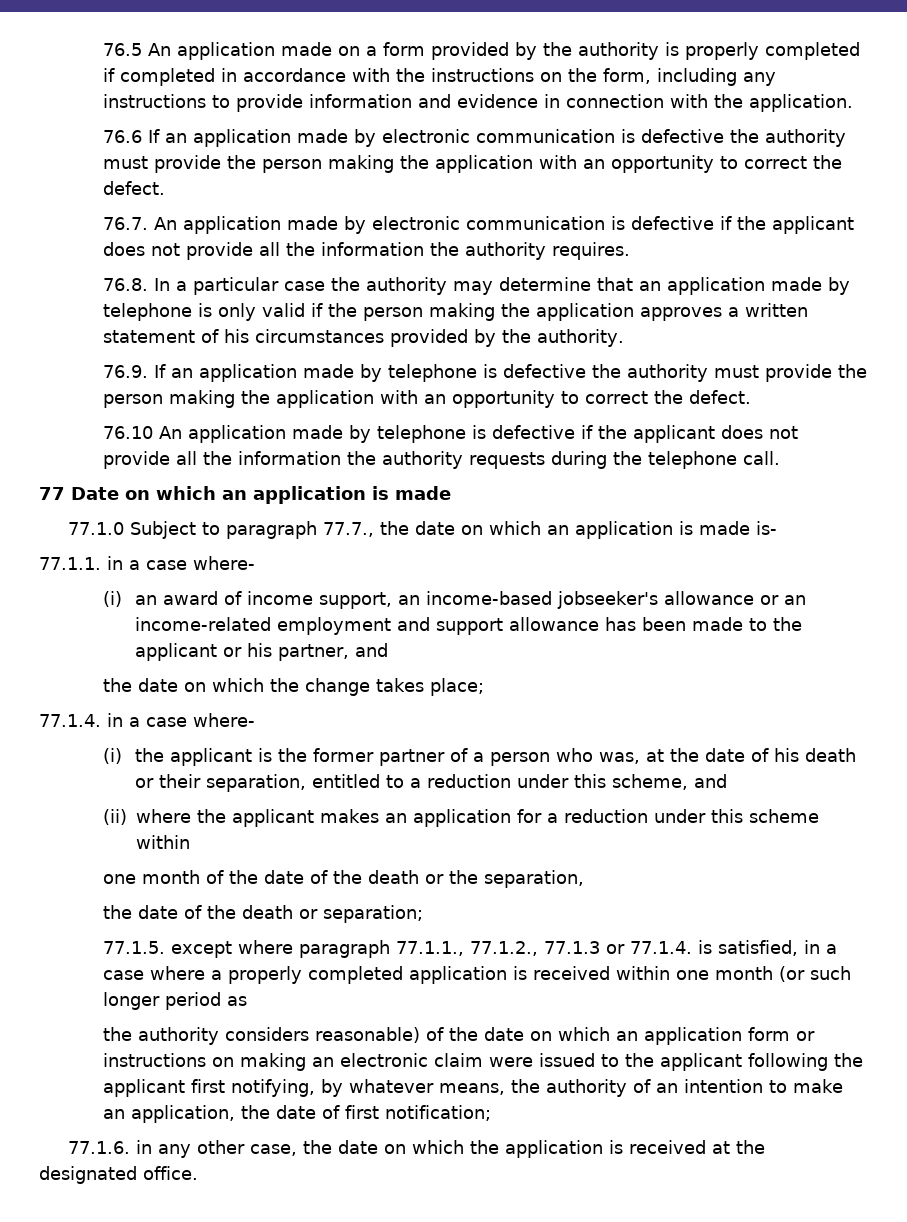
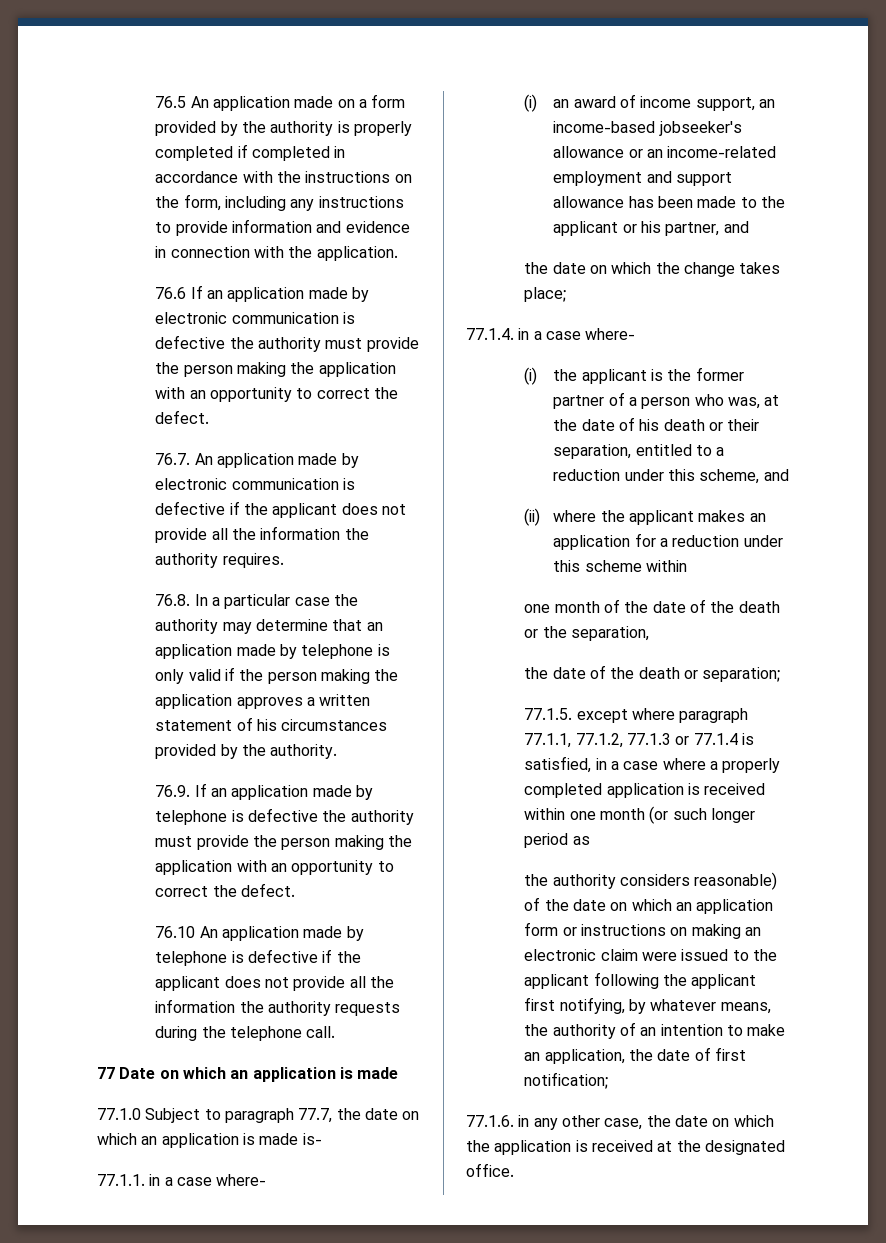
- 77.1.0 Subject to paragraph 77.7., the date on which an application is made is-
+ 77.1.0 Subject to paragraph 77.7, the date on which an application is made is-
- 77.1.5. except where paragraph 77.1.1., 77.1.2., 77.1.3 or 77.1.4. is satisfied, in a case where a properly completed application is received within one month (or such longer period as
+ 77.1.5. except where paragraph 77.1.1, 77.1.2, 77.1.3 or 77.1.4 is satisfied, in a case where a properly completed application is received within one month (or such longer period as

